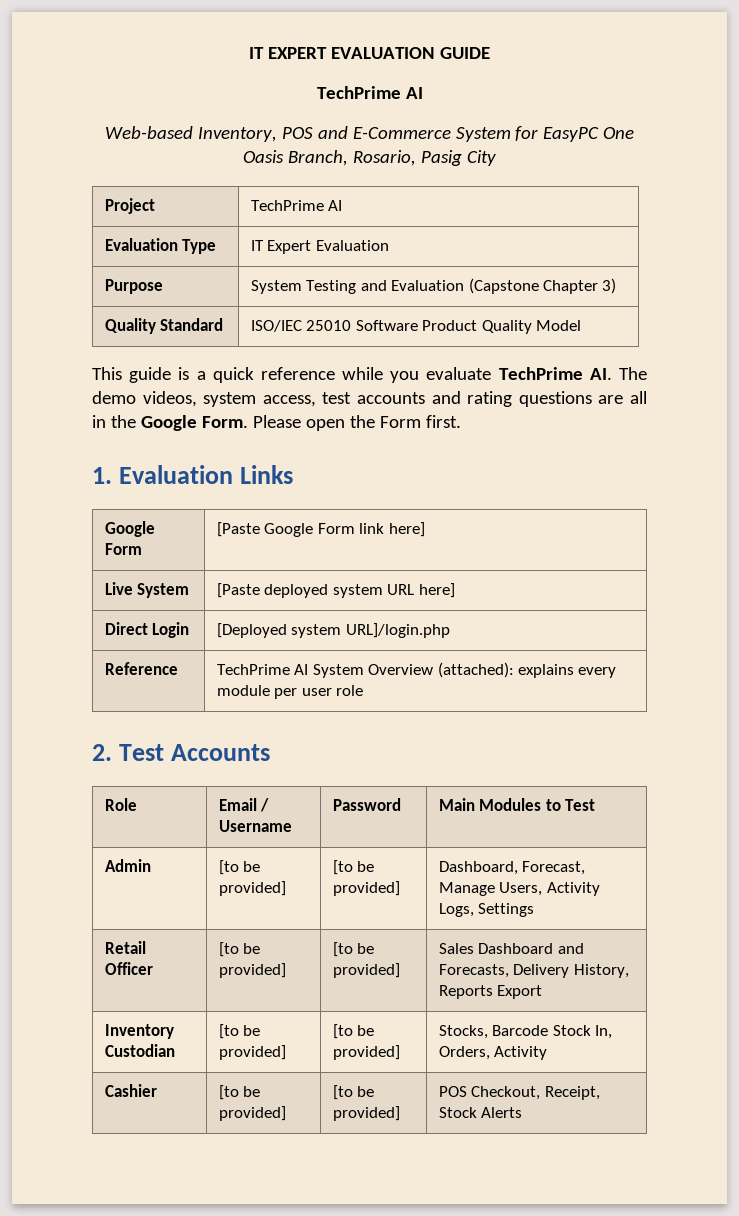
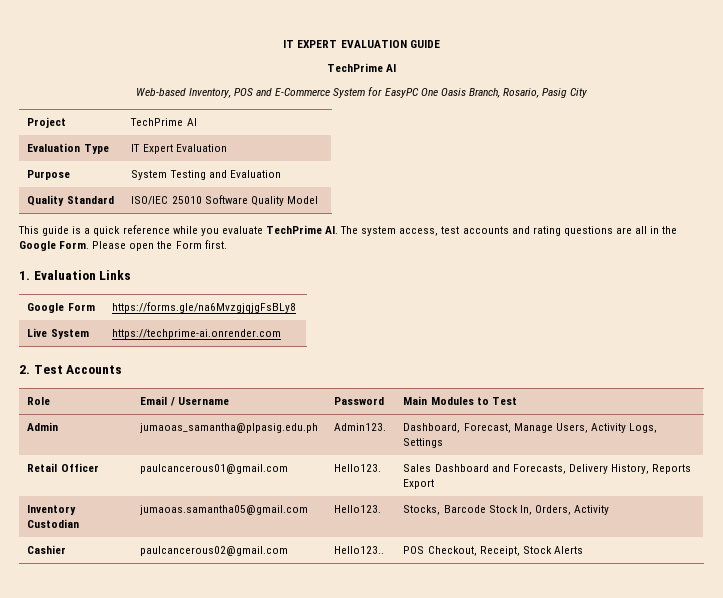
- Purpose | System Testing and Evaluation (Capstone Chapter 3)
+ Purpose | System Testing and Evaluation
- Quality Standard | ISO/IEC 25010 Software Product Quality Model
+ Quality Standard | ISO/IEC 25010 Software Quality Model
- This guide is a quick reference while you evaluate TechPrime AI. The demo videos, system access, test accounts and rating questions are all in the Google Form.
+ This guide is a quick reference while you evaluate TechPrime AI. The system access, test accounts and rating questions are all in the Google Form.
- Google Form | [Paste Google Form link here]
- Live System | [Paste deployed system URL here]
- Direct Login | [Deployed system URL]/login.php
- Reference | TechPrime AI System Overview (attached): explains every module per user role
+ Google Form | https://forms.gle/na6MvzgjqjgFsBLy8
+ Live System | https://techprime-ai.onrender.com
- Admin | [to be provided] | [to be provided] | Dashboard, Forecast, Manage Users, Activity Logs, Settings
+ Admin | jumaoas_samantha@plpasig.edu.ph | Admin123. | Dashboard, Forecast, Manage Users, Activity Logs, Settings
- Retail Officer | [to be provided] | [to be provided] | Sales Dashboard and Forecasts, Delivery History, Reports Export
+ Retail Officer | paulcancerous01@gmail.com | Hello123. | Sales Dashboard and Forecasts, Delivery History, Reports Export
- Inventory Custodian | [to be provided] | [to be provided] | Stocks, Barcode Stock In, Orders, Activity
+ Inventory Custodian | jumaoas.samantha05@gmail.com | Hello123. | Stocks, Barcode Stock In, Orders, Activity
- Cashier | [to be provided] | [to be provided] | POS Checkout, Receipt, Stock Alerts
+ Cashier | paulcancerous02@gmail.com | Hello123.. | POS Checkout, Receipt, Stock Alerts

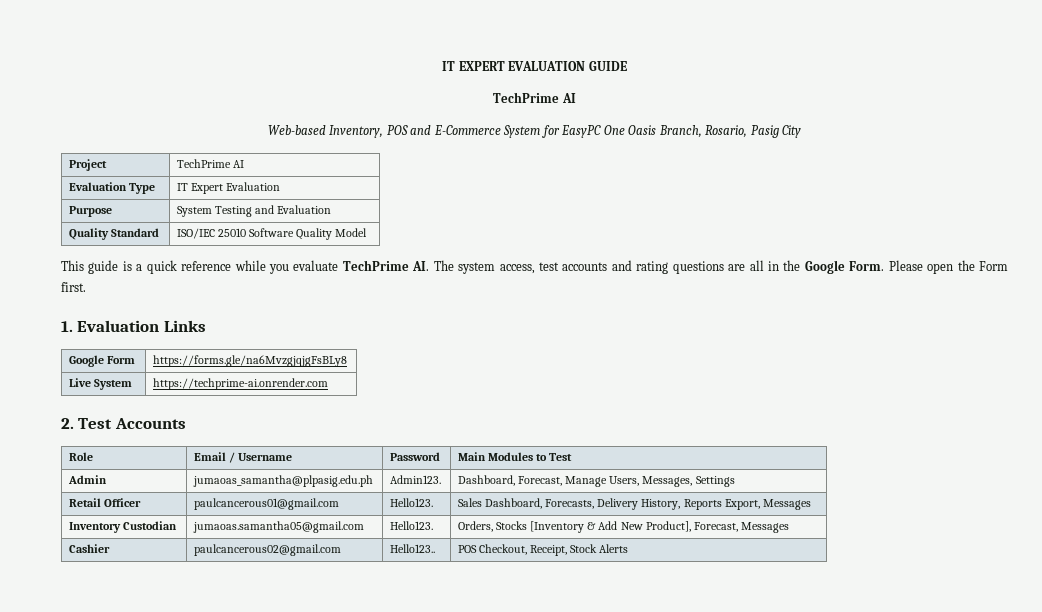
- Admin | jumaoas_samantha@plpasig.edu.ph | Admin123. | Dashboard, Forecast, Manage Users, Activity Logs, Settings
+ Admin | jumaoas_samantha@plpasig.edu.ph | Admin123. | Dashboard, Forecast, Manage Users, Messages, Settings
- Retail Officer | paulcancerous01@gmail.com | Hello123. | Sales Dashboard and Forecasts, Delivery History, Reports Export
+ Retail Officer | paulcancerous01@gmail.com | Hello123. | Sales Dashboard, Forecasts, Delivery History, Reports Export, Messages
- Inventory Custodian | jumaoas.samantha05@gmail.com | Hello123. | Stocks, Barcode Stock In, Orders, Activity
+ Inventory Custodian | jumaoas.samantha05@gmail.com | Hello123. | Orders, Stocks [Inventory & Add New Product], Forecast, Messages

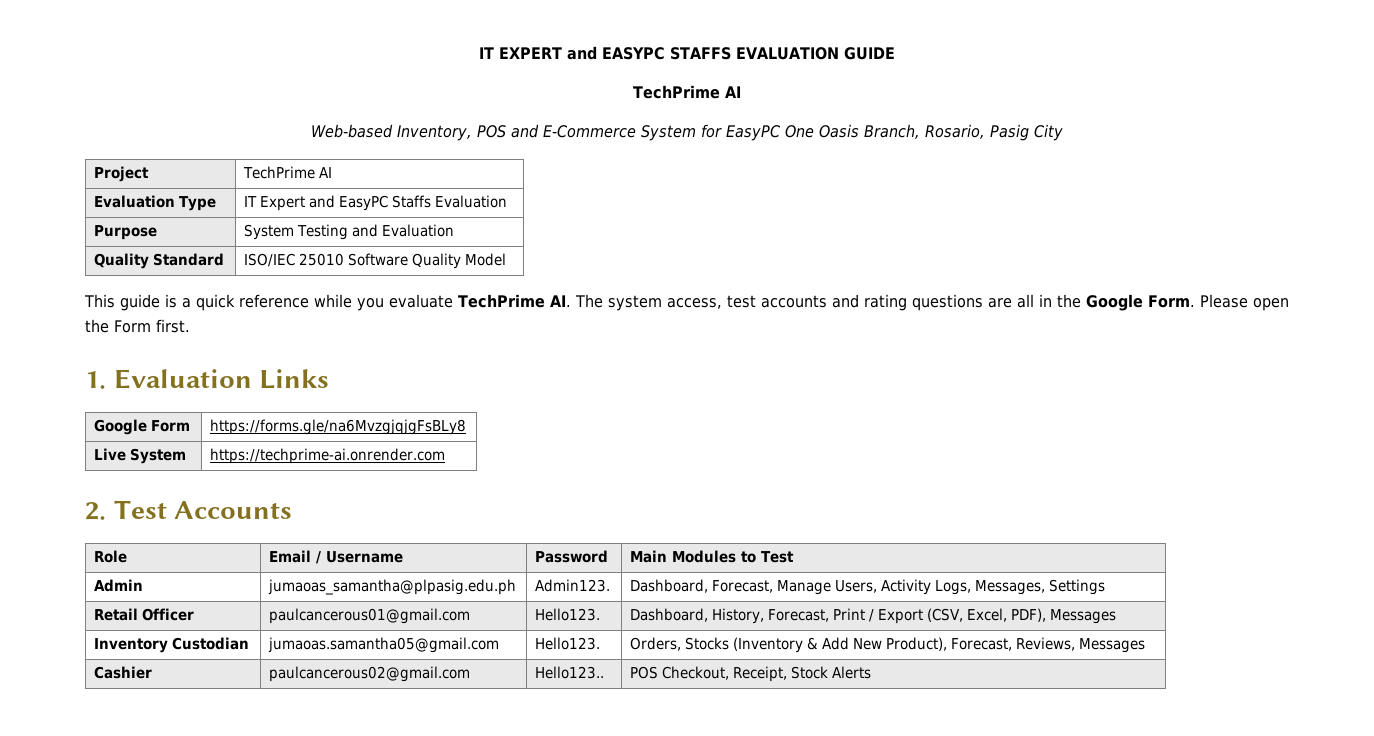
- IT EXPERT EVALUATION GUIDE
+ IT EXPERT and EASYPC STAFFS EVALUATION GUIDE
- Evaluation Type | IT Expert Evaluation
+ Evaluation Type | IT Expert and EasyPC Staffs Evaluation
- Admin | jumaoas_samantha@plpasig.edu.ph | Admin123. | Dashboard, Forecast, Manage Users, Messages, Settings
+ Admin | jumaoas_samantha@plpasig.edu.ph | Admin123. | Dashboard, Forecast, Manage Users, Activity Logs, Messages, Settings
- Retail Officer | paulcancerous01@gmail.com | Hello123. | Sales Dashboard, Forecasts, Delivery History, Reports Export, Messages
+ Retail Officer | paulcancerous01@gmail.com | Hello123. | Dashboard, History, Forecast, Print / Export (CSV, Excel, PDF), Messages
- Inventory Custodian | jumaoas.samantha05@gmail.com | Hello123. | Orders, Stocks [Inventory & Add New Product], Forecast, Messages
+ Inventory Custodian | jumaoas.samantha05@gmail.com | Hello123. | Orders, Stocks (Inventory & Add New Product), Forecast, Reviews, Messages

